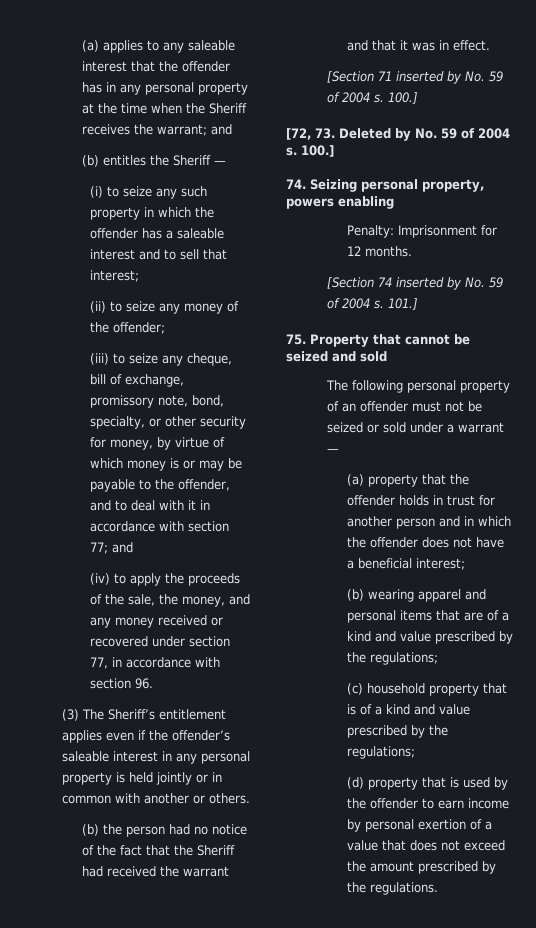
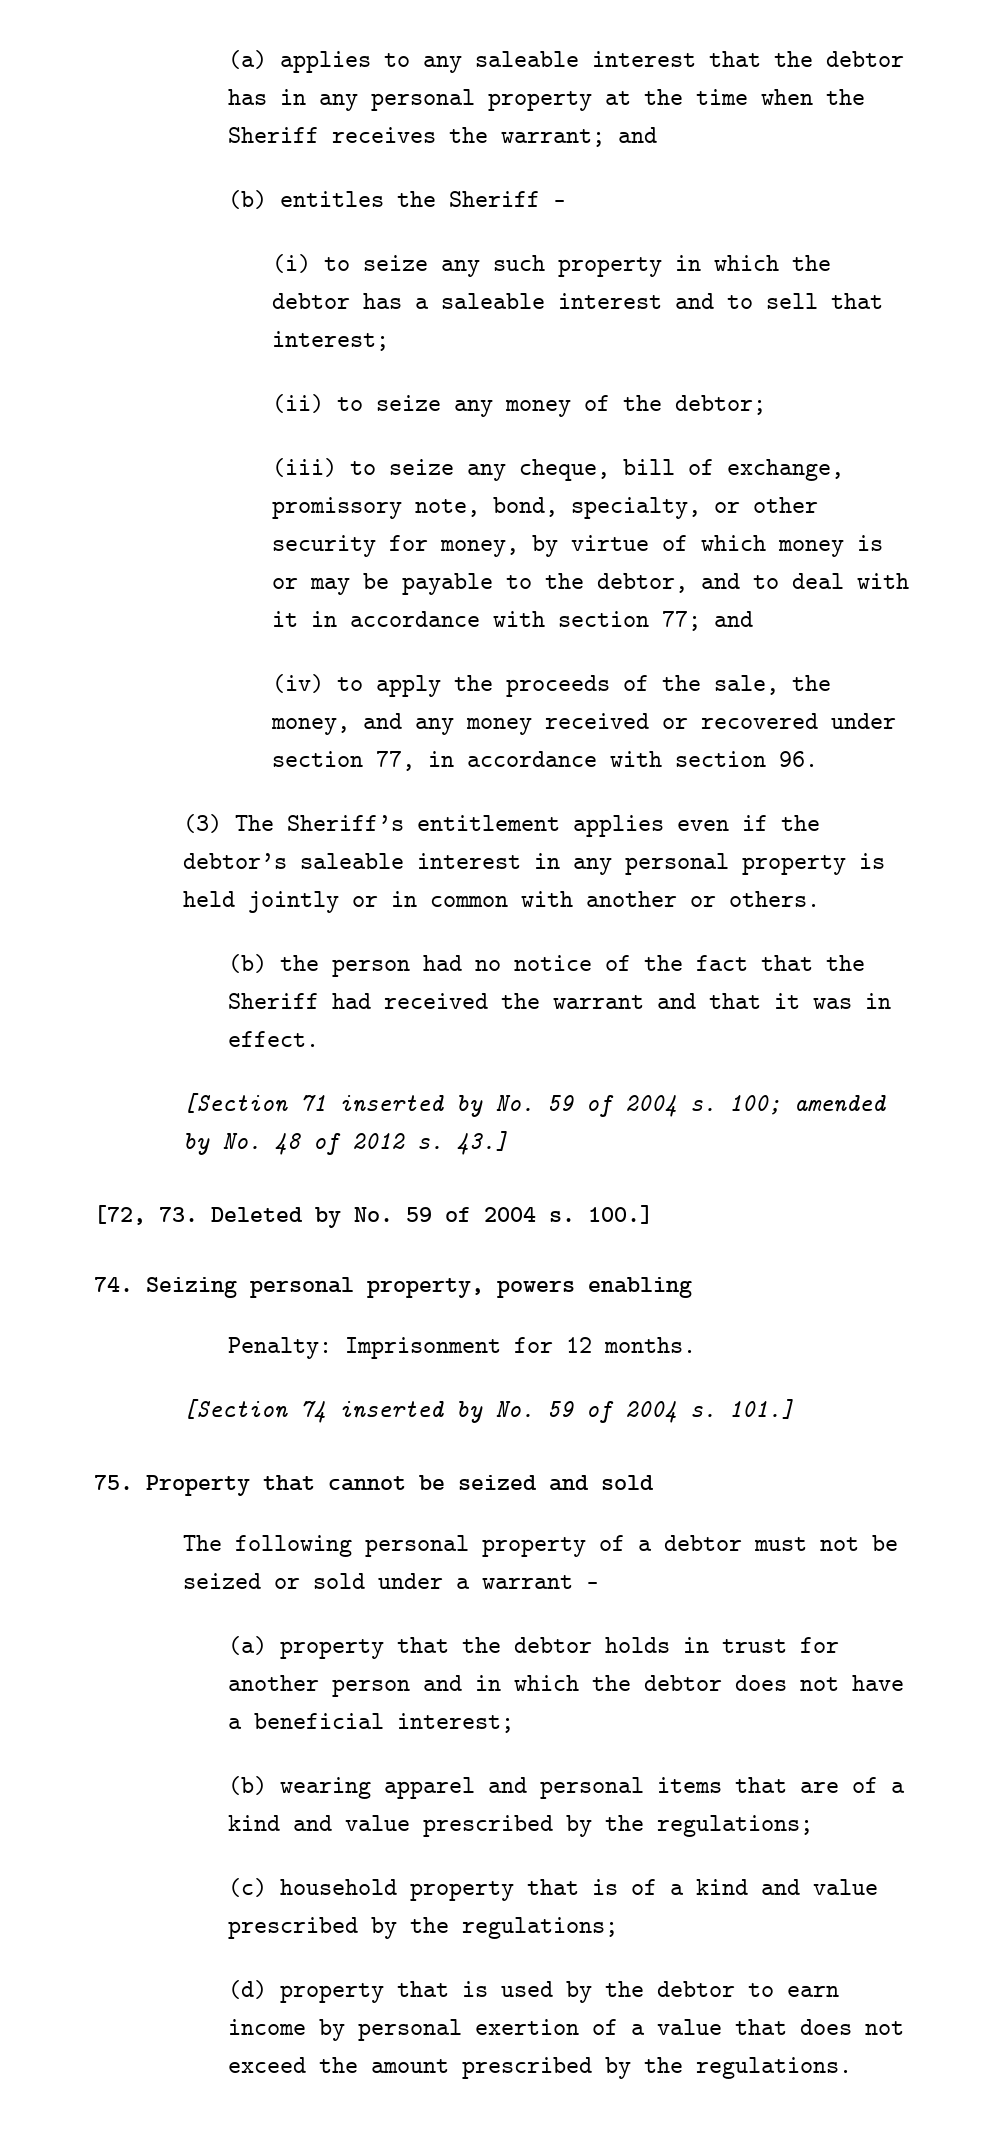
- (a) applies to any saleable interest that the offender has in any personal property at the time when the Sheriff receives the warrant; and
+ (a) applies to any saleable interest that the debtor has in any personal property at the time when the Sheriff receives the warrant; and
- (i) to seize any such property in which the offender has a saleable interest and to sell that interest;
+ (i) to seize any such property in which the debtor has a saleable interest and to sell that interest;
- (ii) to seize any money of the offender;
+ (ii) to seize any money of the debtor;
- (iii) to seize any cheque, bill of exchange, promissory note, bond, specialty, or other security for money, by virtue of which money is or may be payable to the offender, and to deal with it in accordance with section 77; and
+ (iii) to seize any cheque, bill of exchange, promissory note, bond, specialty, or other security for money, by virtue of which money is or may be payable to the debtor, and to deal with it in accordance with section 77; and
- (3) The Sheriff’s entitlement applies even if the offender’s saleable interest in any personal property is held jointly or in common with another or others.
+ (3) The Sheriff’s entitlement applies even if the debtor’s saleable interest in any personal property is held jointly or in common with another or others.
- [Section 71 inserted by No. 59 of 2004 s. 100.]
+ [Section 71 inserted by No. 59 of 2004 s. 100; amended by No. 48 of 2012 s. 43.]
- The following personal property of an offender must not be seized or sold under a warrant —
+ The following personal property of a debtor must not be seized or sold under a warrant —
- (a) property that the offender holds in trust for another person and in which the offender does not have a beneficial interest;
+ (a) property that the debtor holds in trust for another person and in which the debtor does not have a beneficial interest;
- (d) property that is used by the offender to earn income by personal exertion of a value that does not exceed the amount prescribed by the regulations.
+ (d) property that is used by the debtor to earn income by personal exertion of a value that does not exceed the amount prescribed by the regulations.

